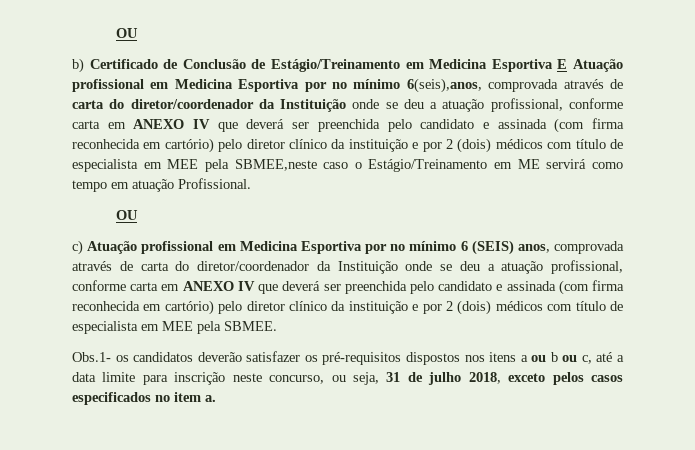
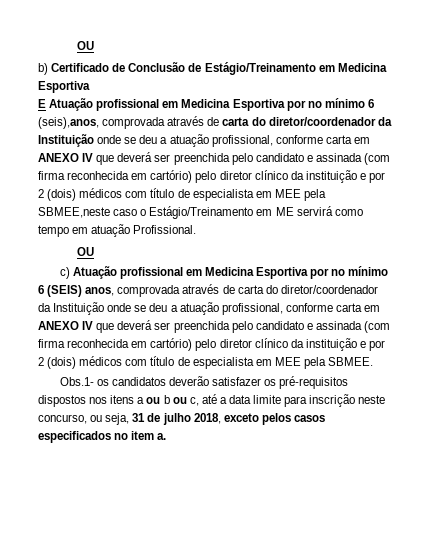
- b) Certificado de Conclusão de Estágio/Treinamento em Medicina Esportiva E Atuação profissional em Medicina Esportiva por no mínimo 6(seis),anos, comprovada através de carta do diretor/coordenador da Instituição onde se deu a atuação profissional, conforme carta em ANEXO IV que deverá ser preenchida pelo candidato e assinada (com firma reconhecida em cartório) pelo diretor clínico da instituição e por 2 (dois) médicos com título de especialista em MEE pela SBMEE,neste caso o Estágio/Treinamento em ME servirá como tempo em atuação Profissional.
+ b) Certificado de Conclusão de Estágio/Treinamento em Medicina Esportiva
+ E Atuação profissional em Medicina Esportiva por no mínimo 6 (seis),anos, comprovada através de carta do diretor/coordenador da Instituição onde se deu a atuação profissional, conforme carta em ANEXO IV que deverá ser preenchida pelo candidato e assinada (com firma reconhecida em cartório) pelo diretor clínico da instituição e por 2 (dois) médicos com título de especialista em MEE pela SBMEE,neste caso o Estágio/Treinamento em ME servirá como tempo em atuação Profissional.

